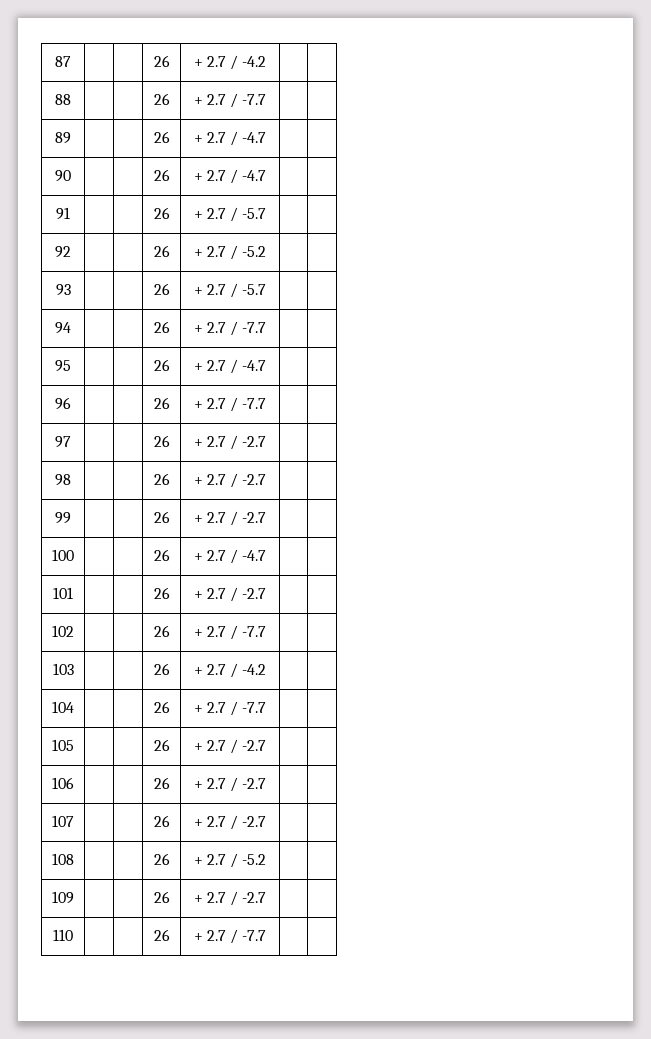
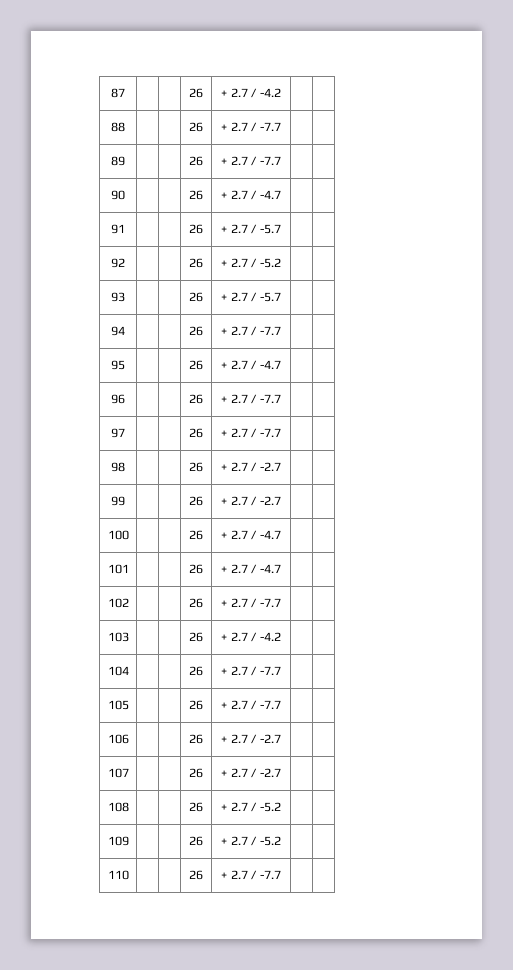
- 89 | | | 26 | + 2.7 / -4.7 | |
+ 89 | | | 26 | + 2.7 / -7.7 | |
- 97 | | | 26 | + 2.7 / -2.7 | |
+ 97 | | | 26 | + 2.7 / -7.7 | |
- 101 | | | 26 | + 2.7 / -2.7 | |
+ 101 | | | 26 | + 2.7 / -4.7 | |
- 105 | | | 26 | + 2.7 / -2.7 | |
+ 105 | | | 26 | + 2.7 / -7.7 | |
- 109 | | | 26 | + 2.7 / -2.7 | |
+ 109 | | | 26 | + 2.7 / -5.2 | |

